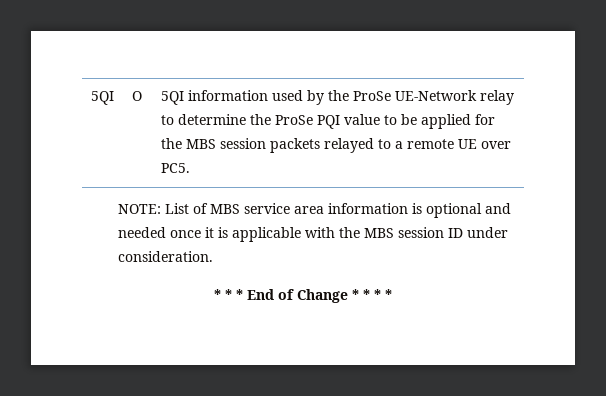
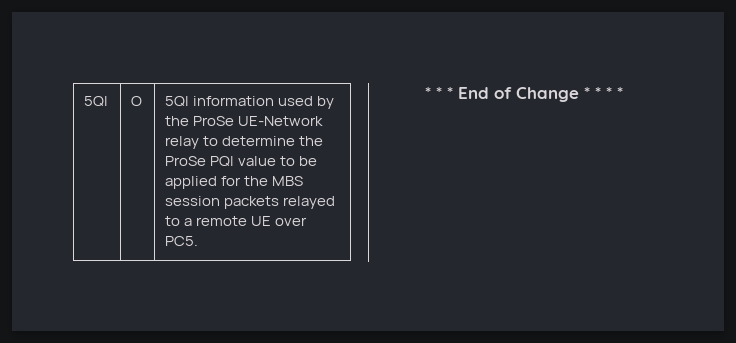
- NOTE: List of MBS service area information is optional and needed once it is applicable with the MBS session ID under consideration.

